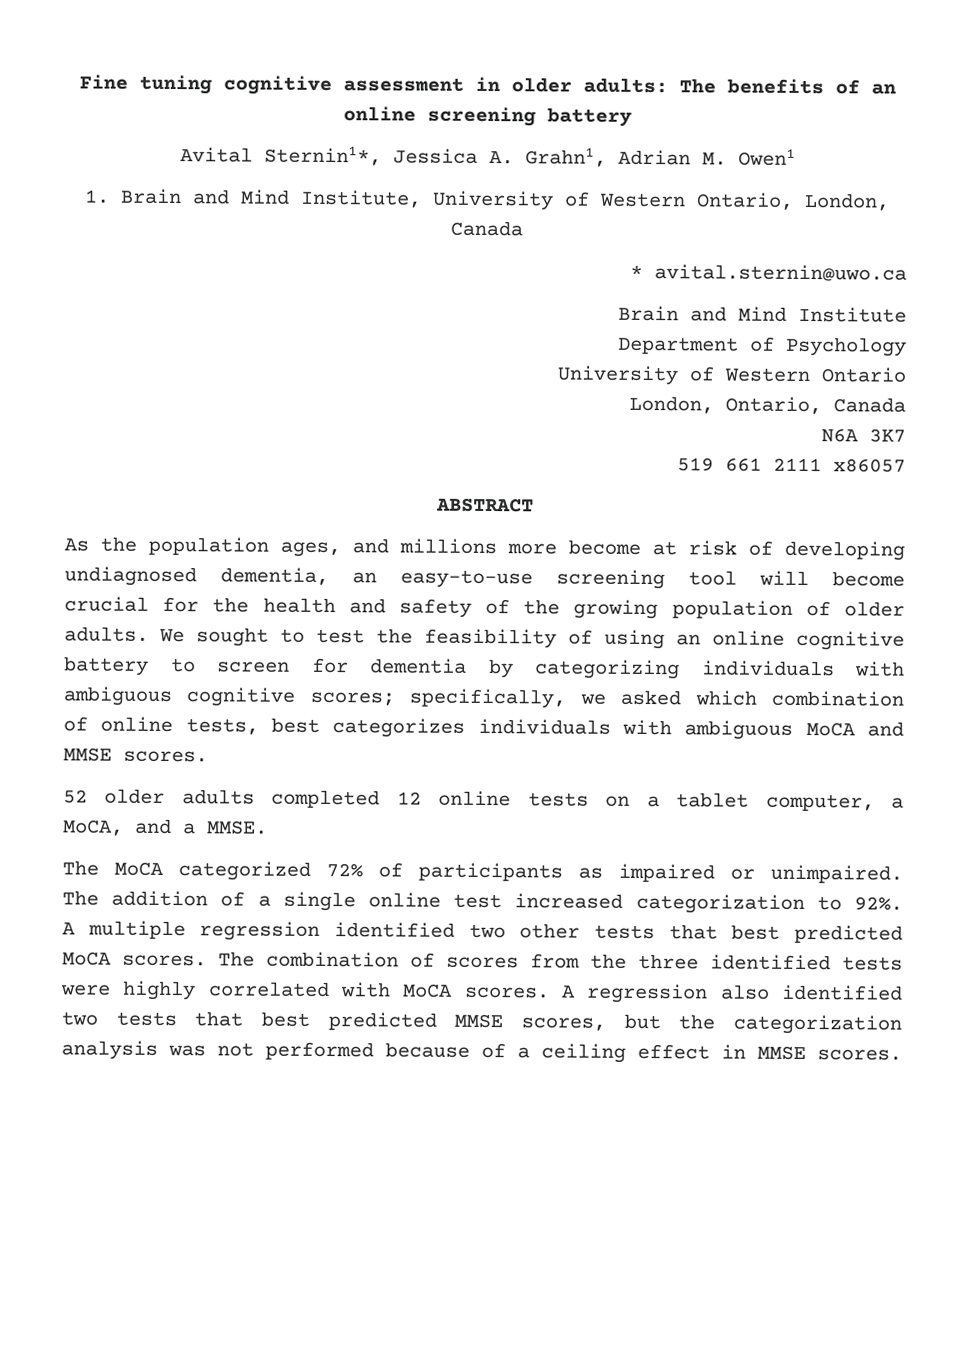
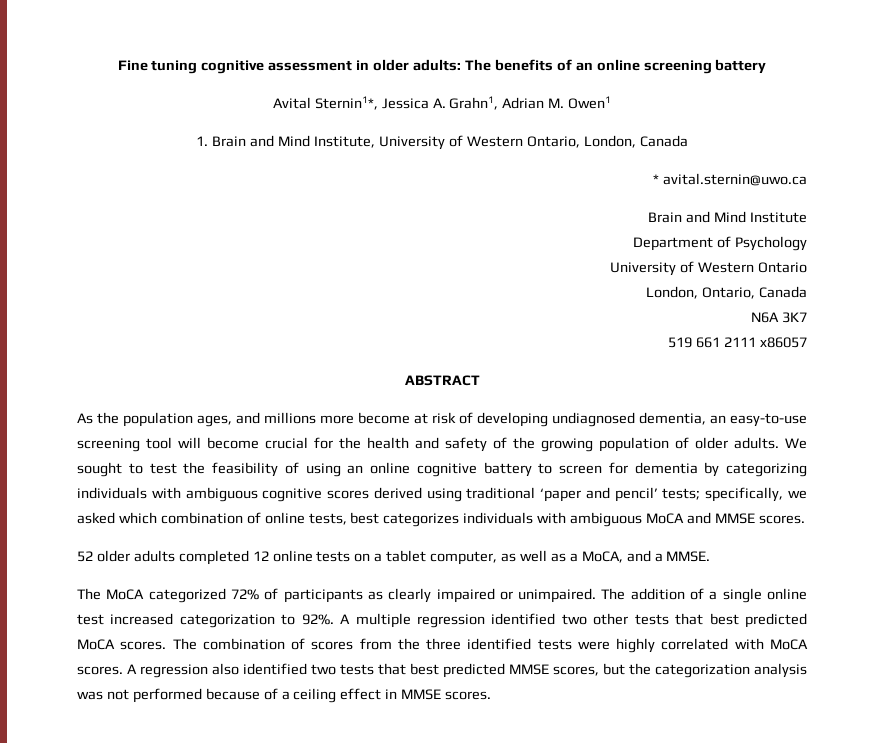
- We sought to test the feasibility of using an online cognitive battery to screen for dementia by categorizing individuals with ambiguous cognitive scores; specifically, we asked which combination of online tests, best categorizes individuals with ambiguous MoCA and MMSE scores.
+ We sought to test the feasibility of using an online cognitive battery to screen for dementia by categorizing individuals with ambiguous cognitive scores derived using traditional ‘paper and pencil’ tests; specifically, we asked which combination of online tests, best categorizes individuals with ambiguous MoCA and MMSE scores.
- 52 older adults completed 12 online tests on a tablet computer, a MoCA, and a MMSE.
+ 52 older adults completed 12 online tests on a tablet computer, as well as a MoCA, and a MMSE.
- The MoCA categorized 72% of participants as impaired or unimpaired.
+ The MoCA categorized 72% of participants as clearly impaired or unimpaired.

